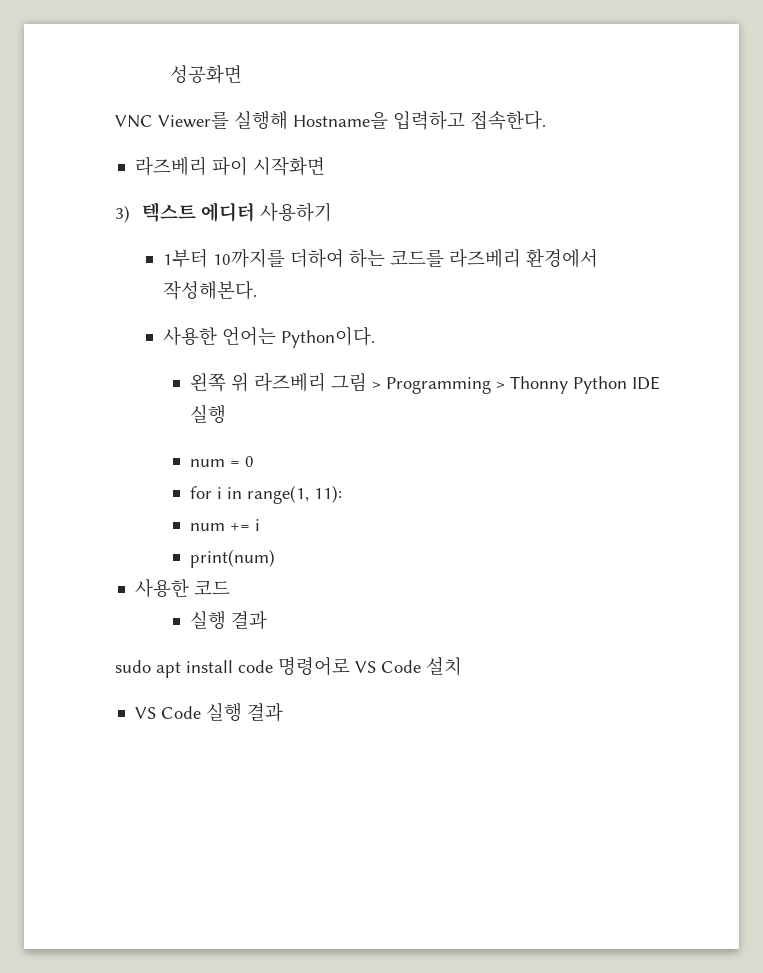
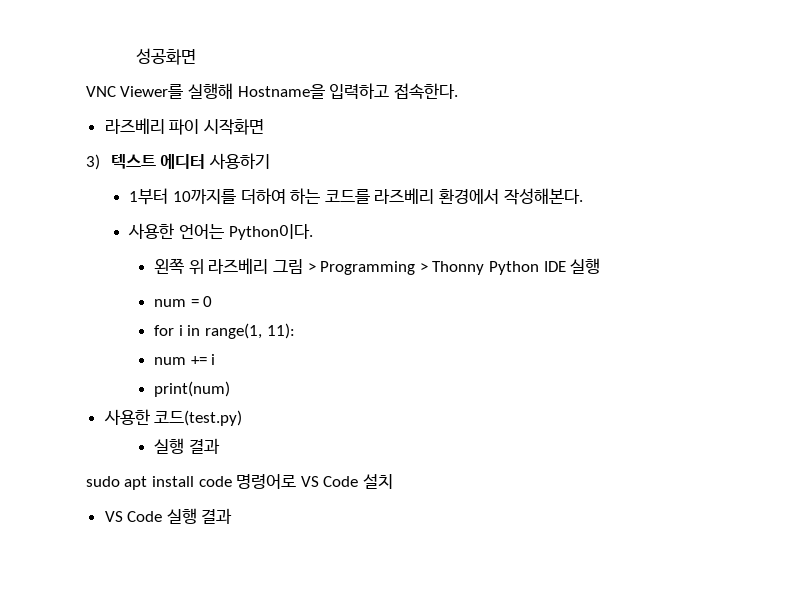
- 사용한 코드
+ 사용한 코드(test.py)

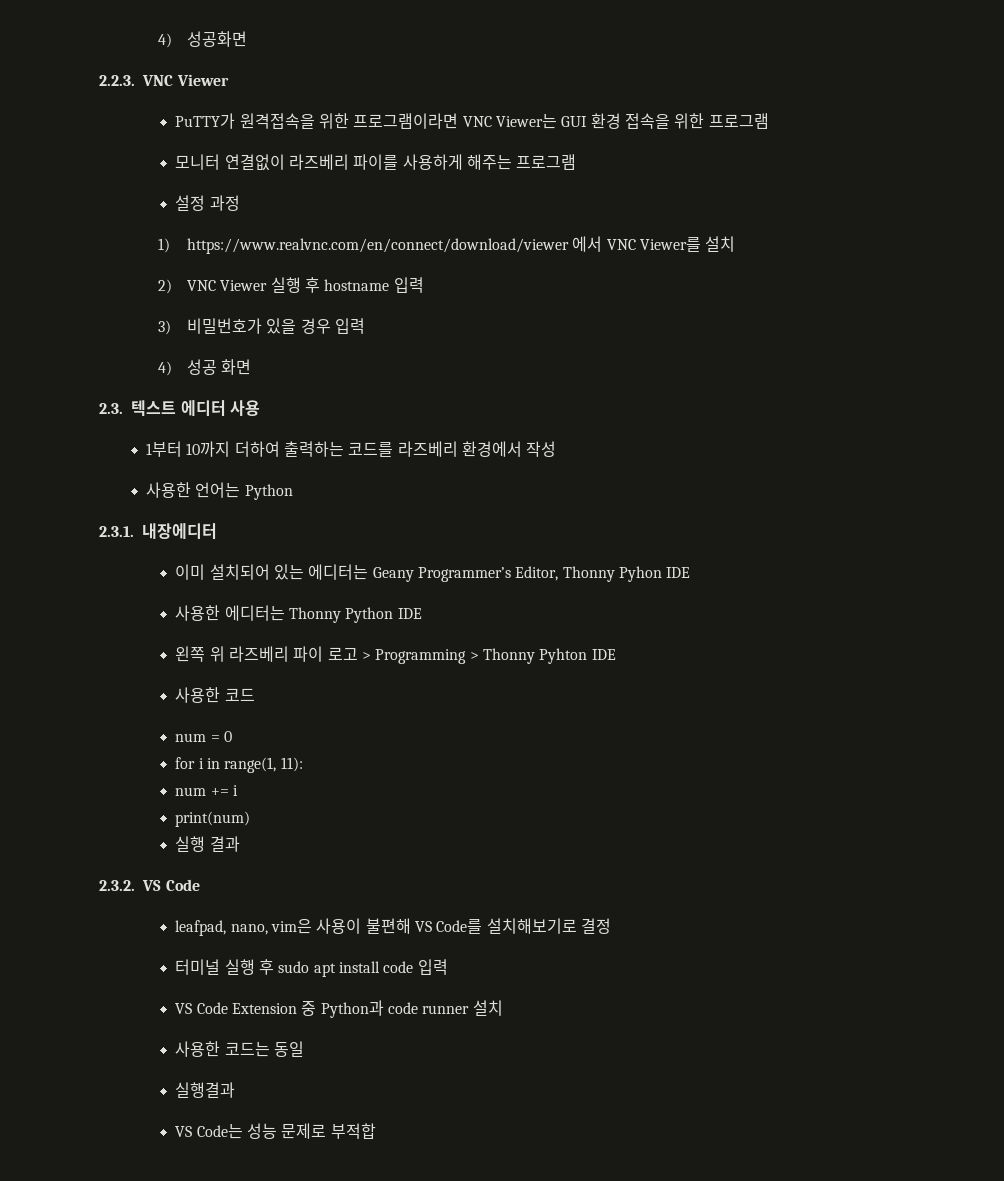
- 성공화면
+ 4) 성공화면
- VNC Viewer를 실행해 Hostname을 입력하고 접속한다.
- 라즈베리 파이 시작화면
- 3) 텍스트 에디터 사용하기
+ 2.2.3. VNC Viewer
+ PuTTY가 원격접속을 위한 프로그램이라면 VNC Viewer는 GUI 환경 접속을 위한 프로그램
+ 모니터 연결없이 라즈베리 파이를 사용하게 해주는 프로그램
+ 설정 과정
+ 1) https://www.realvnc.com/en/connect/download/viewer 에서 VNC Viewer를 설치
+ 2) VNC Viewer 실행 후 hostname 입력
+ 3) 비밀번호가 있을 경우 입력
+ 4) 성공 화면
+ 2.3. 텍스트 에디터 사용
- 1부터 10까지를 더하여 하는 코드를 라즈베리 환경에서 작성해본다.
+ 1부터 10까지 더하여 출력하는 코드를 라즈베리 환경에서 작성
- 사용한 언어는 Python이다.
+ 사용한 언어는 Python
+ 2.3.1. 내장에디터
+ 이미 설치되어 있는 에디터는 Geany Programmer’s Editor, Thonny Pyhon IDE
+ 사용한 에디터는 Thonny Python IDE
- 왼쪽 위 라즈베리 그림 > Programming > Thonny Python IDE 실행
+ 왼쪽 위 라즈베리 파이 로고 > Programming > Thonny Pyhton IDE
+ 사용한 코드
- 사용한 코드(test.py)
- sudo apt install code 명령어로 VS Code 설치
- VS Code 실행 결과
+ 2.3.2. VS Code
+ leafpad, nano, vim은 사용이 불편해 VS Code를 설치해보기로 결정
+ 터미널 실행 후 sudo apt install code 입력
+ VS Code Extension 중 Python과 code runner 설치
+ 사용한 코드는 동일
+ 실행결과
+ VS Code는 성능 문제로 부적합

